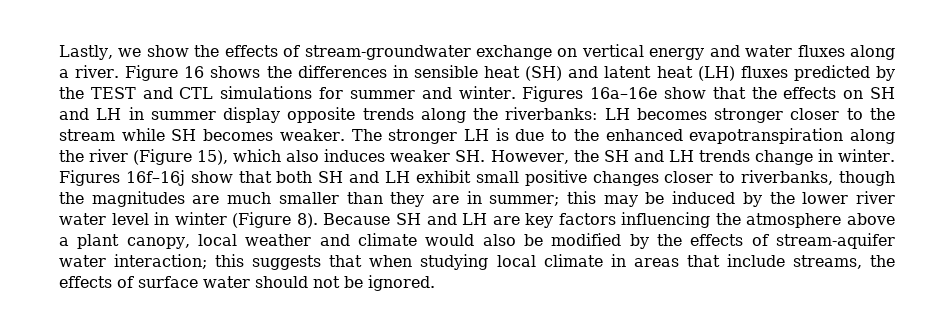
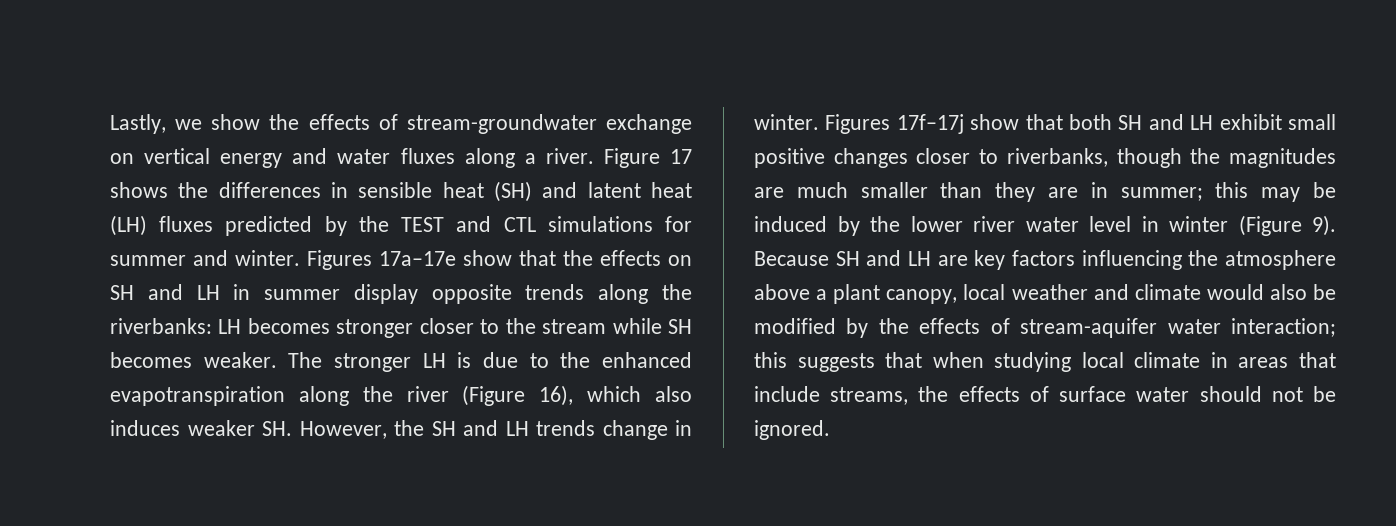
- Figure 16 shows the differences in sensible heat (SH) and latent heat (LH) fluxes predicted by the TEST and CTL simulations for summer and winter.
+ Figure 17 shows the differences in sensible heat (SH) and latent heat (LH) fluxes predicted by the TEST and CTL simulations for summer and winter.
- Figures 16a–16e show that the effects on SH and LH in summer display opposite trends along the riverbanks: LH becomes stronger closer to the stream while SH becomes weaker.
+ Figures 17a–17e show that the effects on SH and LH in summer display opposite trends along the riverbanks: LH becomes stronger closer to the stream while SH becomes weaker.
- The stronger LH is due to the enhanced evapotranspiration along the river (Figure 15), which also induces weaker SH. However, the SH and LH trends change in winter.
+ The stronger LH is due to the enhanced evapotranspiration along the river (Figure 16), which also induces weaker SH. However, the SH and LH trends change in winter.
- Figures 16f–16j show that both SH and LH exhibit small positive changes closer to riverbanks, though the magnitudes are much smaller than they are in summer; this may be induced by the lower river water level in winter (Figure 8).
+ Figures 17f–17j show that both SH and LH exhibit small positive changes closer to riverbanks, though the magnitudes are much smaller than they are in summer; this may be induced by the lower river water level in winter (Figure 9).

